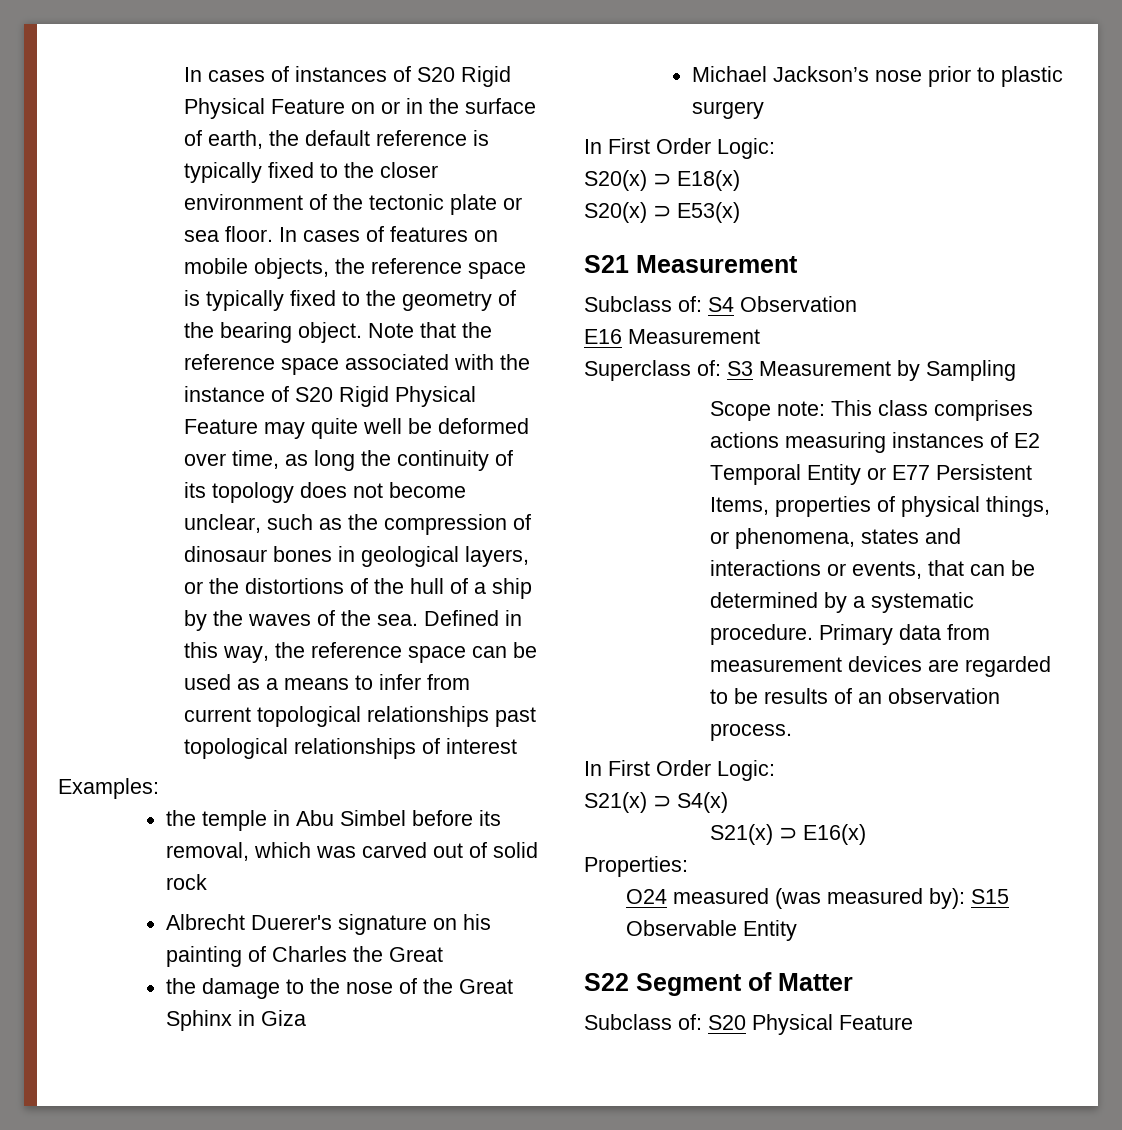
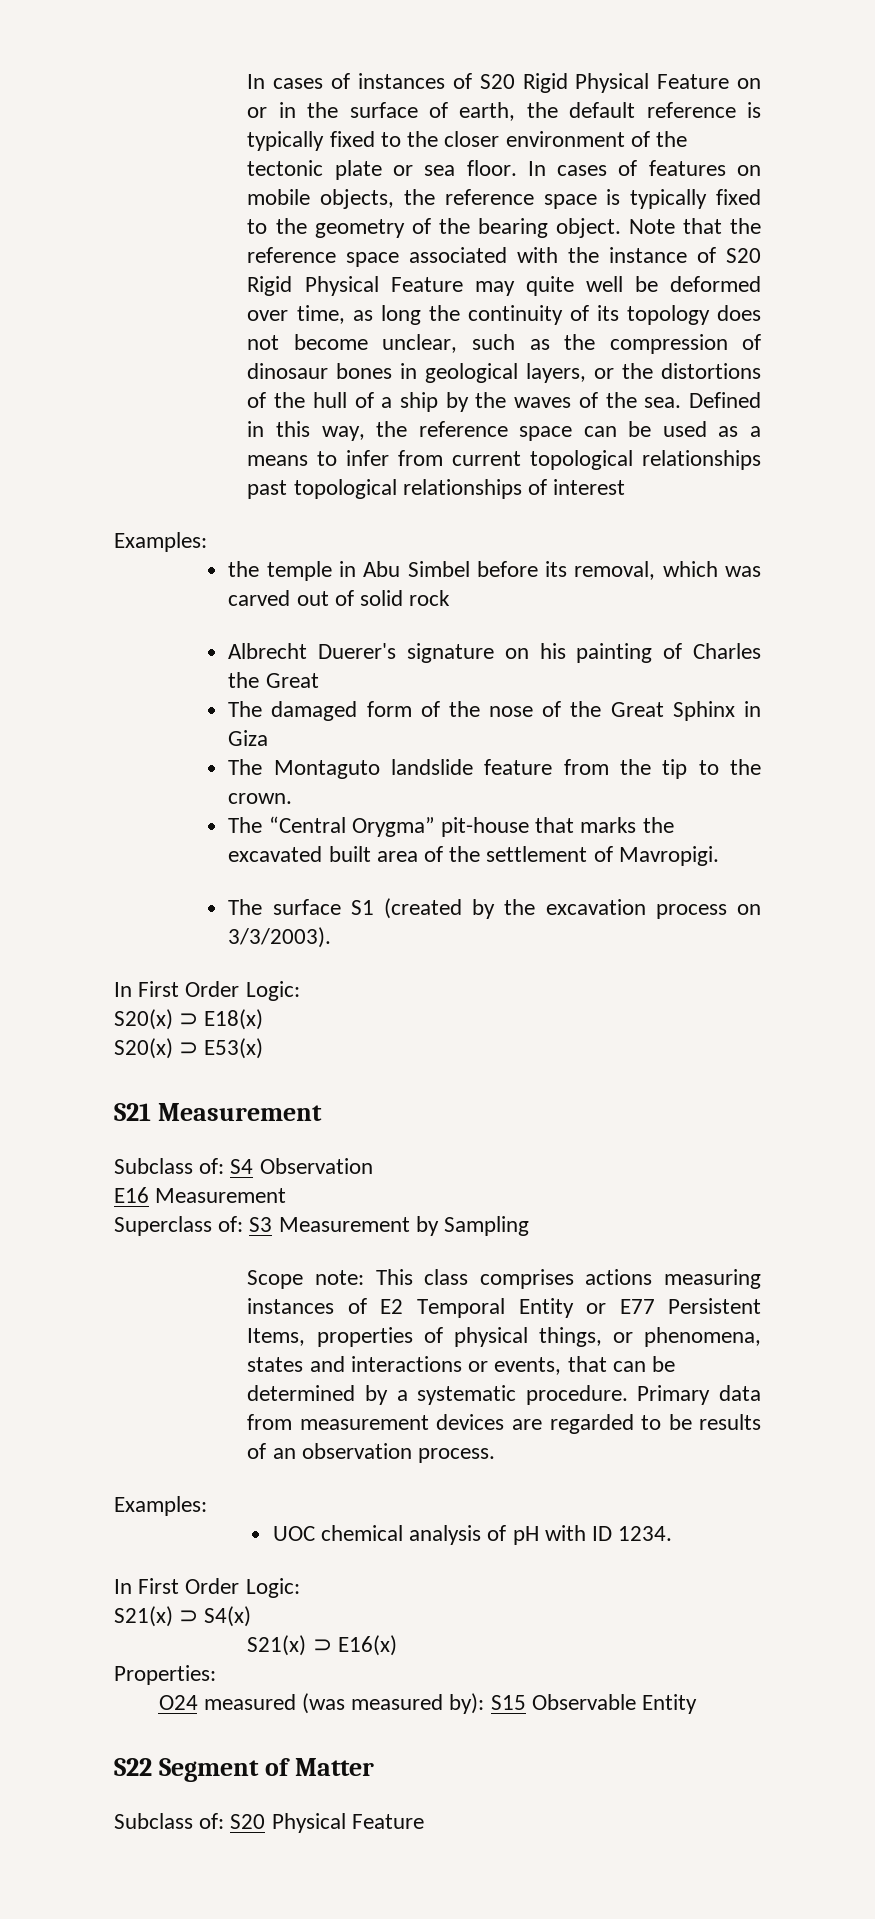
- the damage to the nose of the Great Sphinx in Giza
+ The damaged form of the nose of the Great Sphinx in Giza
- Michael Jackson’s nose prior to plastic surgery
+ The Montaguto landslide feature from the tip to the crown.
+ The “Central Orygma” pit-house that marks the excavated built area of the settlement of Mavropigi.
+ The surface S1 (created by the excavation process on 3/3/2003).
  Primary data from measurement devices are regarded to be results of an observation process.
+ Examples:
+ UOC chemical analysis of pH with ID 1234.

